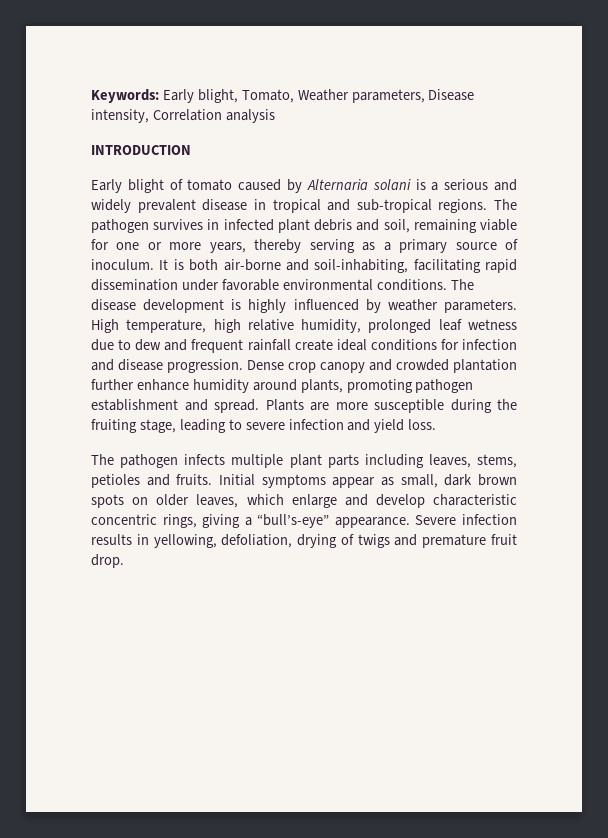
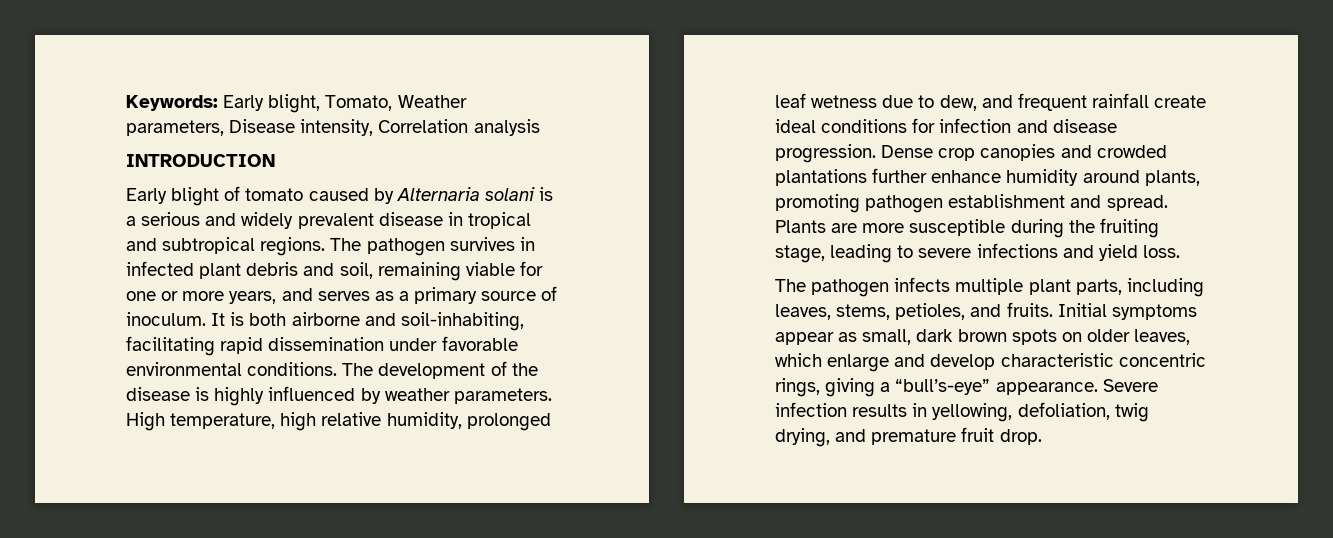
- Early blight of tomato caused by Alternaria solani is a serious and widely prevalent disease in tropical and sub-tropical regions.
+ Early blight of tomato caused by Alternaria solani is a serious and widely prevalent disease in tropical and subtropical regions.
- The pathogen survives in infected plant debris and soil, remaining viable for one or more years, thereby serving as a primary source of inoculum.
+ The pathogen survives in infected plant debris and soil, remaining viable for one or more years, and serves as a primary source of inoculum.
- It is both air-borne and soil-inhabiting, facilitating rapid dissemination under favorable environmental conditions.
+ It is both airborne and soil-inhabiting, facilitating rapid dissemination under favorable environmental conditions.
- The disease development is highly influenced by weather parameters.
+ The development of the disease is highly influenced by weather parameters.
- High temperature, high relative humidity, prolonged leaf wetness due to dew and frequent rainfall create ideal conditions for infection and disease progression.
+ High temperature, high relative humidity, prolonged leaf wetness due to dew, and frequent rainfall create ideal conditions for infection and disease progression.
- Dense crop canopy and crowded plantation further enhance humidity around plants, promoting pathogen establishment and spread.
+ Dense crop canopies and crowded plantations further enhance humidity around plants, promoting pathogen establishment and spread.
- Plants are more susceptible during the fruiting stage, leading to severe infection and yield loss.
+ Plants are more susceptible during the fruiting stage, leading to severe infections and yield loss.
- The pathogen infects multiple plant parts including leaves, stems, petioles and fruits.
+ The pathogen infects multiple plant parts, including leaves, stems, petioles, and fruits.
- Severe infection results in yellowing, defoliation, drying of twigs and premature fruit drop.
+ Severe infection results in yellowing, defoliation, twig drying, and premature fruit drop.

